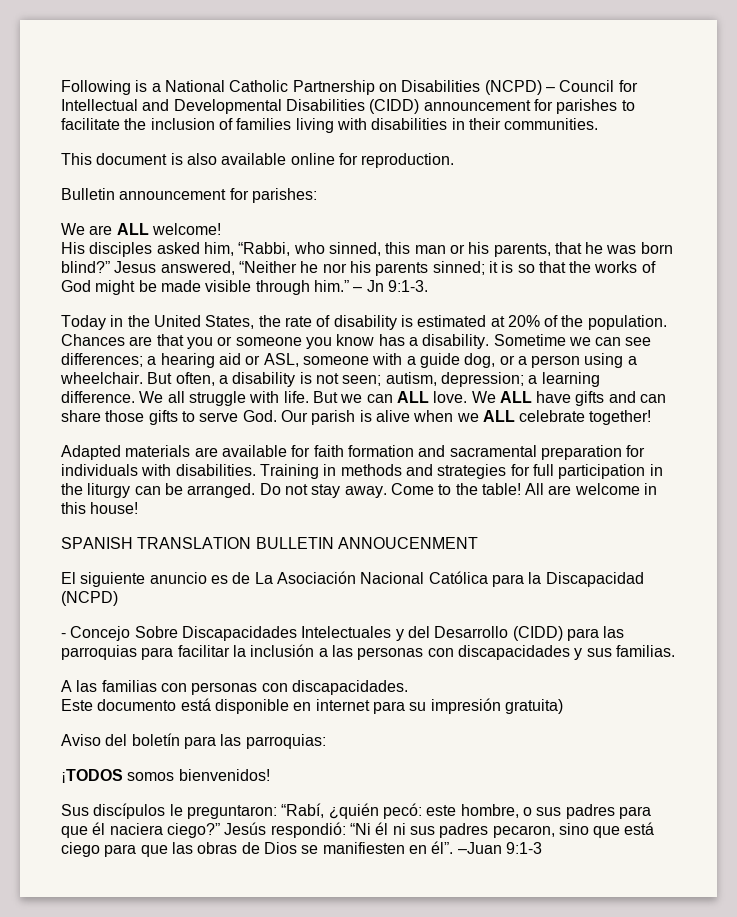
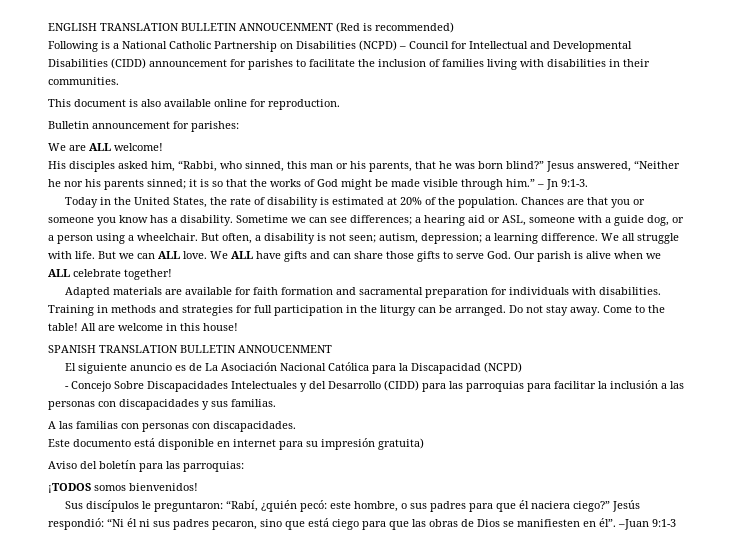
+ ENGLISH TRANSLATION BULLETIN ANNOUCENMENT (Red is recommended)

